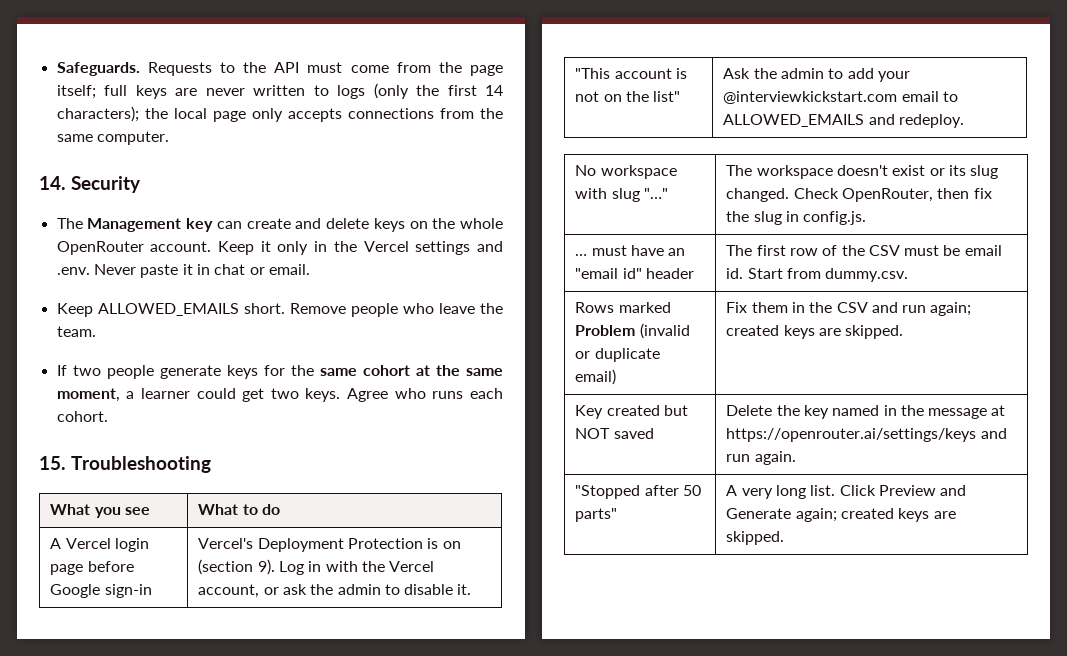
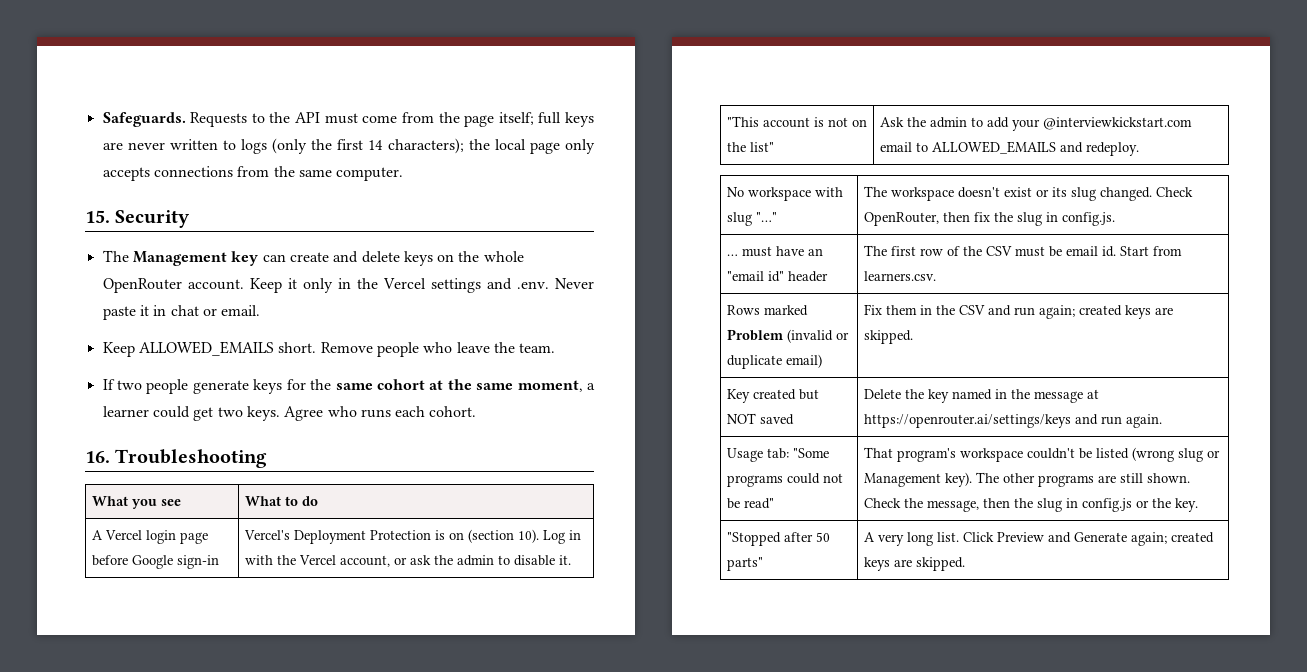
- 14. Security
+ 15. Security
- 15. Troubleshooting
+ 16. Troubleshooting
- A Vercel login page before Google sign-in | Vercel's Deployment Protection is on (section 9). Log in with the Vercel account, or ask the admin to disable it.
+ A Vercel login page before Google sign-in | Vercel's Deployment Protection is on (section 10). Log in with the Vercel account, or ask the admin to disable it.
- … must have an "email id" header | The first row of the CSV must be email id. Start from dummy.csv.
+ … must have an "email id" header | The first row of the CSV must be email id. Start from learners.csv.
+ Usage tab: "Some programs could not be read" | That program's workspace couldn't be listed (wrong slug or Management key). The other programs are still shown. Check the message, then the slug in config.js or the key.

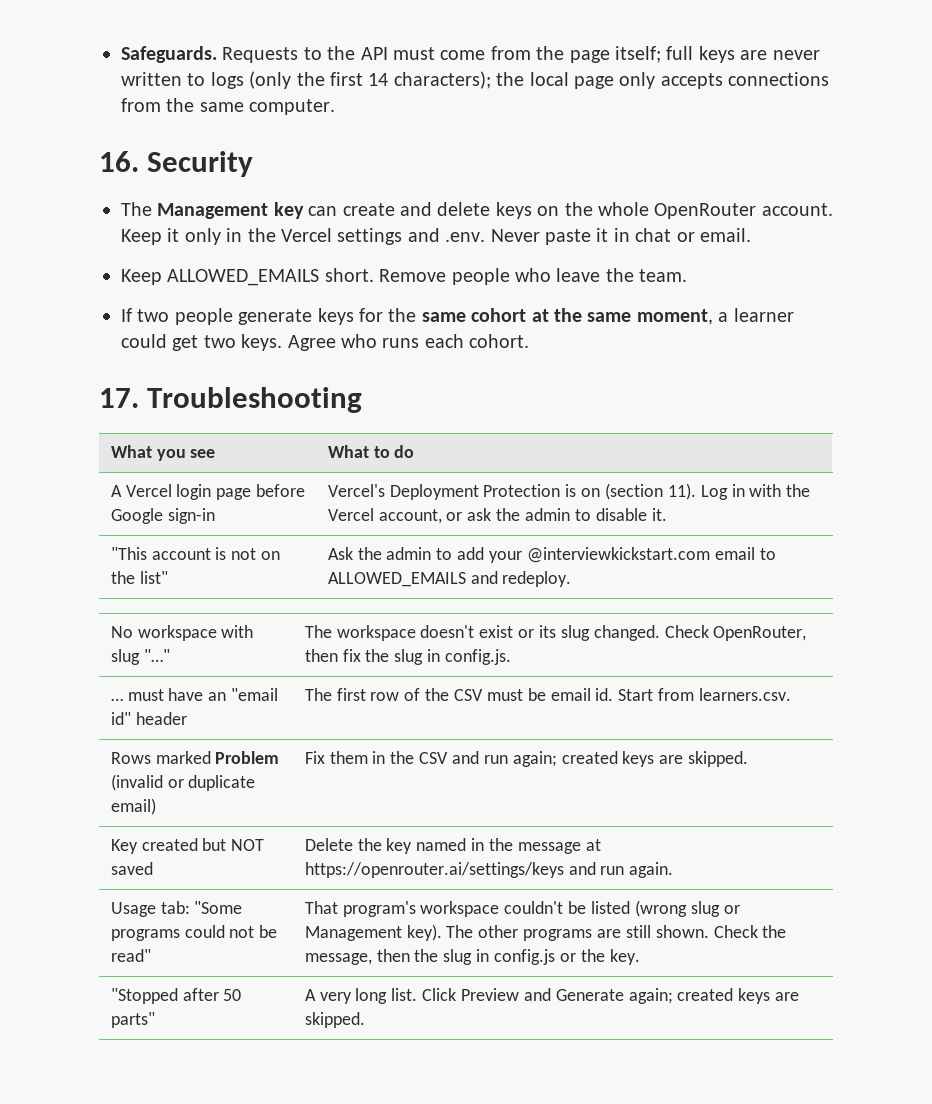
- 15. Security
+ 16. Security
- 16. Troubleshooting
+ 17. Troubleshooting
- A Vercel login page before Google sign-in | Vercel's Deployment Protection is on (section 10). Log in with the Vercel account, or ask the admin to disable it.
+ A Vercel login page before Google sign-in | Vercel's Deployment Protection is on (section 11). Log in with the Vercel account, or ask the admin to disable it.

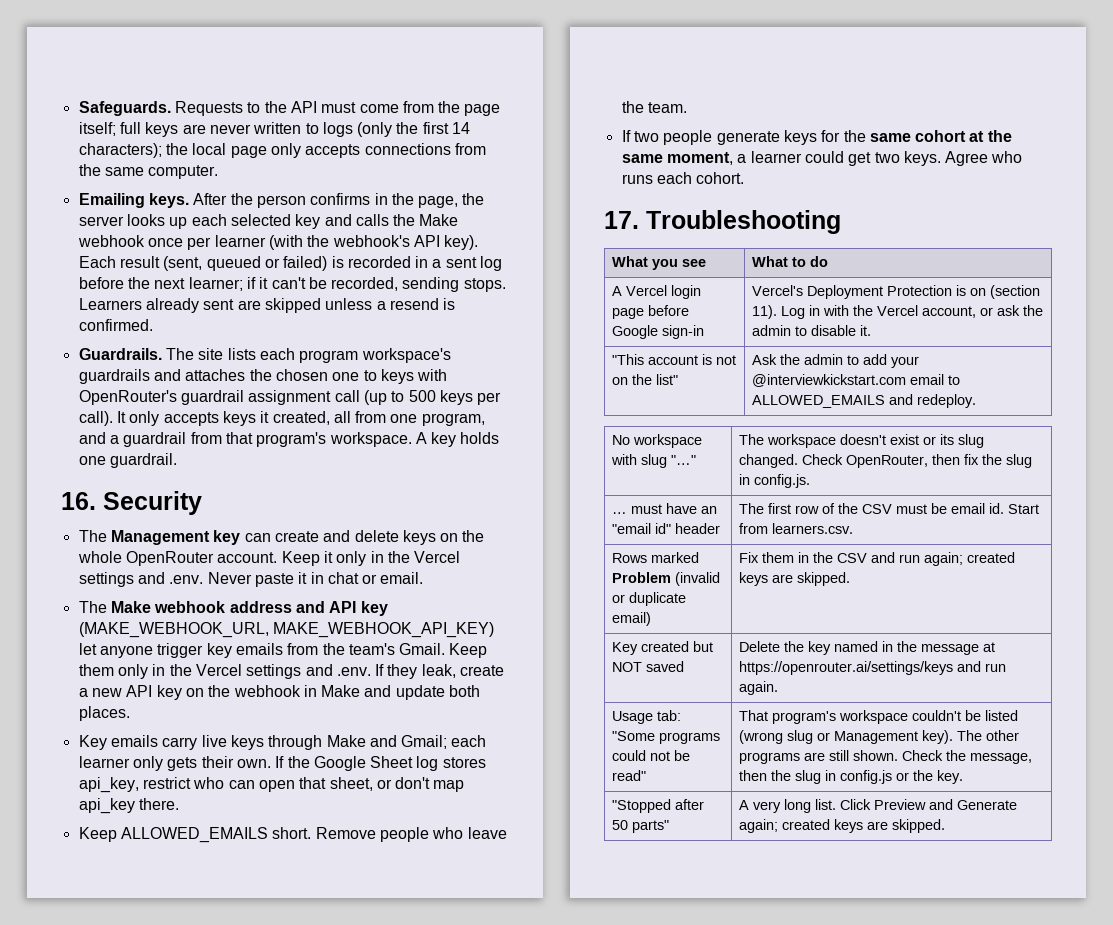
+ Emailing keys. After the person confirms in the page, the server looks up each selected key and calls the Make webhook once per learner (with the webhook's API key). Each result (sent, queued or failed) is recorded in a sent log before the next learner; if it can't be recorded, sending stops. Learners already sent are skipped unless a resend is confirmed.
+ Guardrails. The site lists each program workspace's guardrails and attaches the chosen one to keys with OpenRouter's guardrail assignment call (up to 500 keys per call). It only accepts keys it created, all from one program, and a guardrail from that program's workspace. A key holds one guardrail.
+ The Make webhook address and API key (MAKE_WEBHOOK_URL, MAKE_WEBHOOK_API_KEY) let anyone trigger key emails from the team's Gmail. Keep them only in the Vercel settings and .env. If they leak, create a new API key on the webhook in Make and update both places.
+ Key emails carry live keys through Make and Gmail; each learner only gets their own. If the Google Sheet log stores api_key, restrict who can open that sheet, or don't map api_key there.

